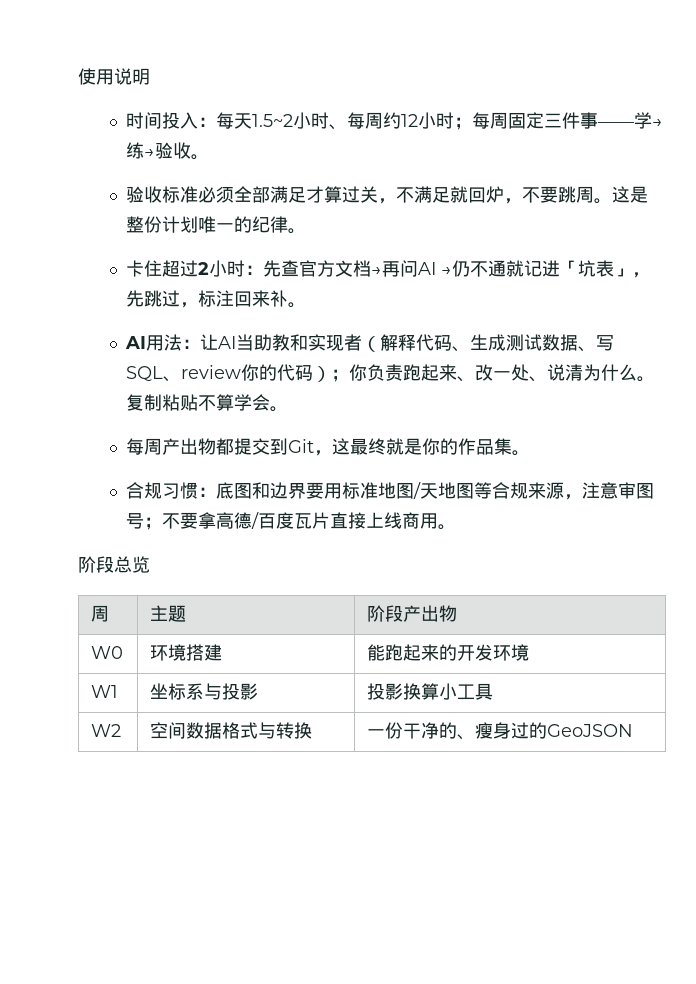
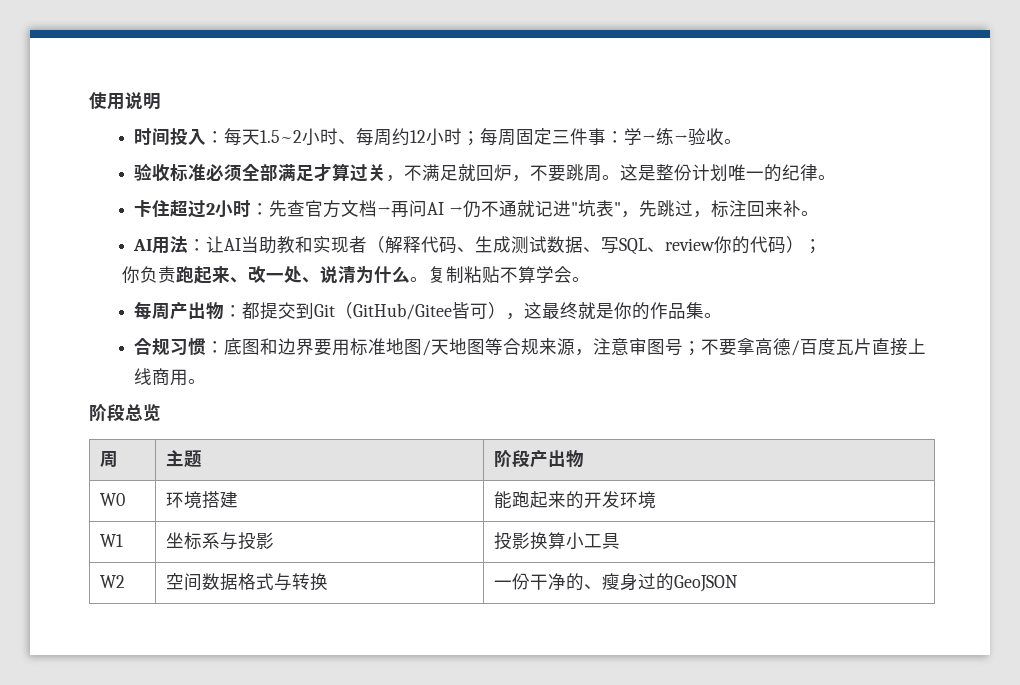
- 时间投入：每天1.5~2小时、每周约12小时；每周固定三件事——学→练→验收。
+ 时间投入：每天1.5~2小时、每周约12小时；每周固定三件事：学→练→验收。
- 卡住超过2小时：先查官方文档→再问AI →仍不通就记进「坑表」，先跳过，标注回来补。
+ 卡住超过2小时：先查官方文档→再问AI →仍不通就记进"坑表"，先跳过，标注回来补。
- AI用法：让AI当助教和实现者（解释代码、生成测试数据、写SQL、review你的代码）；你负责跑起来、改一处、说清为什么。
+ AI用法：让AI当助教和实现者（解释代码、生成测试数据、写SQL、review你的代码）；
+ 你负责跑起来、改一处、说清为什么。
- 每周产出物都提交到Git，这最终就是你的作品集。
+ 每周产出物：都提交到Git（GitHub/Gitee皆可），这最终就是你的作品集。

